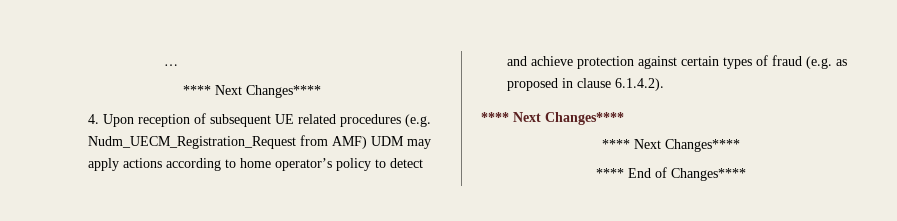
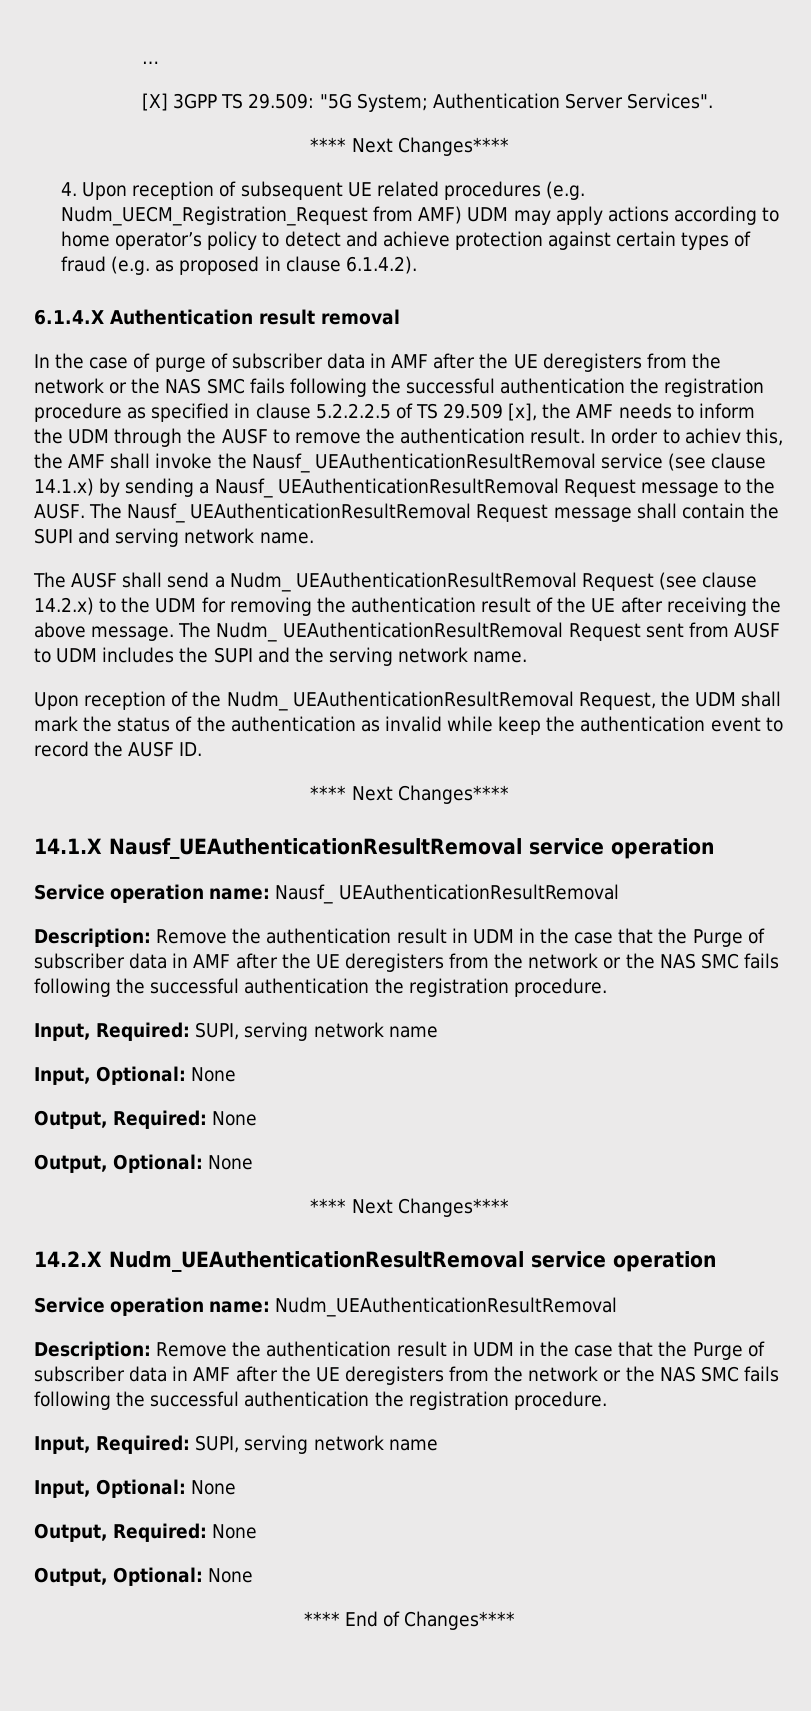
+ [X] 3GPP TS 29.509: "5G System; Authentication Server Services".
  4. Upon reception of subsequent UE related procedures (e.g. Nudm_UECM_Registration_Request from AMF) UDM may apply actions according to home operator’s policy to detect and achieve protection against certain types of fraud (e.g. as proposed in clause 6.1.4.2).
+ 6.1.4.X Authentication result removal
+ In the case of purge of subscriber data in AMF after the UE deregisters from the network or the NAS SMC fails following the successful authentication the registration procedure as specified in clause 5.2.2.2.5 of TS 29.509 [x], the AMF needs to inform the UDM through the AUSF to remove the authentication result. In order to achiev this, the AMF shall invoke the Nausf_ UEAuthenticationResultRemoval service (see clause 14.1.x) by sending a Nausf_ UEAuthenticationResultRemoval Request message to the AUSF. The Nausf_ UEAuthenticationResultRemoval Request message shall contain the SUPI and serving network name.
+ The AUSF shall send a Nudm_ UEAuthenticationResultRemoval Request (see clause 14.2.x) to the UDM for removing the authentication result of the UE after receiving the above message. The Nudm_ UEAuthenticationResultRemoval Request sent from AUSF to UDM includes the SUPI and the serving network name.
+ Upon reception of the Nudm_ UEAuthenticationResultRemoval Request, the UDM shall mark the status of the authentication as invalid while keep the authentication event to record the AUSF ID.
  **** Next Changes****
+ 14.1.X Nausf_UEAuthenticationResultRemoval service operation
+ Service operation name: Nausf_ UEAuthenticationResultRemoval
+ Description: Remove the authentication result in UDM in the case that the Purge of subscriber data in AMF after the UE deregisters from the network or the NAS SMC fails following the successful authentication the registration procedure.
+ Input, Required: SUPI, serving network name
+ Input, Optional: None
+ Output, Required: None
+ Output, Optional: None
  **** Next Changes****
+ 14.2.X Nudm_UEAuthenticationResultRemoval service operation
+ Service operation name: Nudm_UEAuthenticationResultRemoval
+ Description: Remove the authentication result in UDM in the case that the Purge of subscriber data in AMF after the UE deregisters from the network or the NAS SMC fails following the successful authentication the registration procedure.
+ Input, Required: SUPI, serving network name
+ Input, Optional: None
+ Output, Required: None
+ Output, Optional: None

